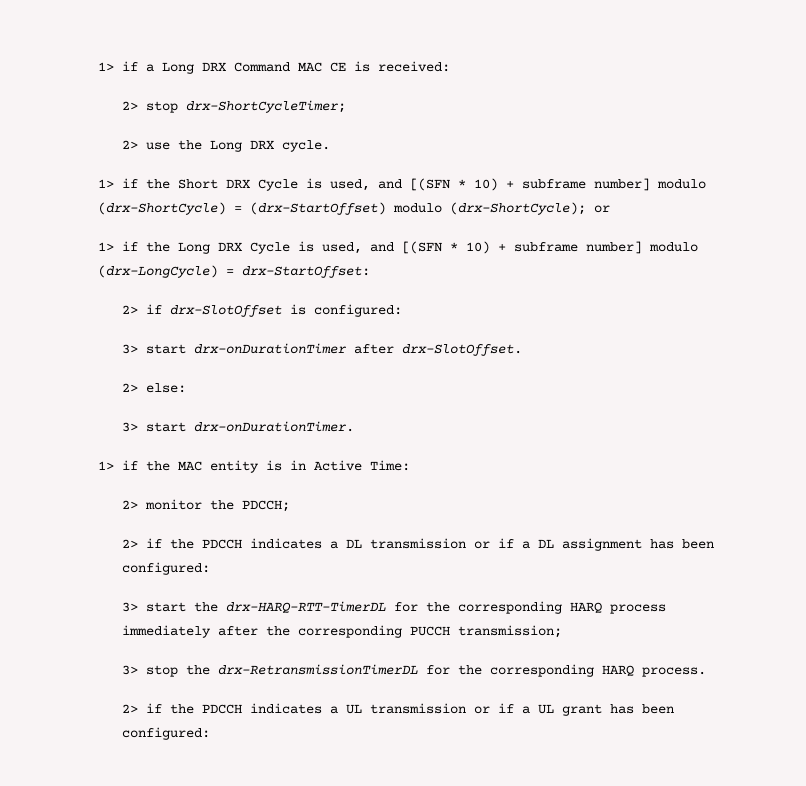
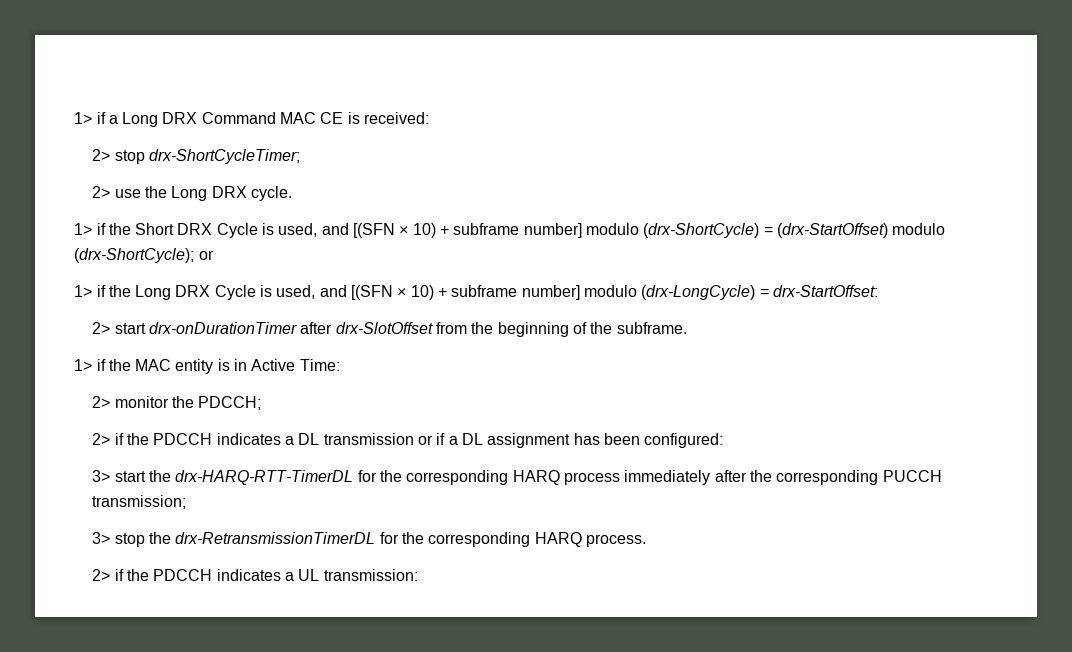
- 1> if the Short DRX Cycle is used, and [(SFN * 10) + subframe number] modulo (drx-ShortCycle) = (drx-StartOffset) modulo (drx-ShortCycle); or
+ 1> if the Short DRX Cycle is used, and [(SFN × 10) + subframe number] modulo (drx-ShortCycle) = (drx-StartOffset) modulo (drx-ShortCycle); or
- 1> if the Long DRX Cycle is used, and [(SFN * 10) + subframe number] modulo (drx-LongCycle) = drx-StartOffset:
+ 1> if the Long DRX Cycle is used, and [(SFN × 10) + subframe number] modulo (drx-LongCycle) = drx-StartOffset:
- 2> if drx-SlotOffset is configured:
- 3> start drx-onDurationTimer after drx-SlotOffset.
- 2> else:
- 3> start drx-onDurationTimer.
+ 2> start drx-onDurationTimer after drx-SlotOffset from the beginning of the subframe.
- 2> if the PDCCH indicates a UL transmission or if a UL grant has been configured:
+ 2> if the PDCCH indicates a UL transmission:

